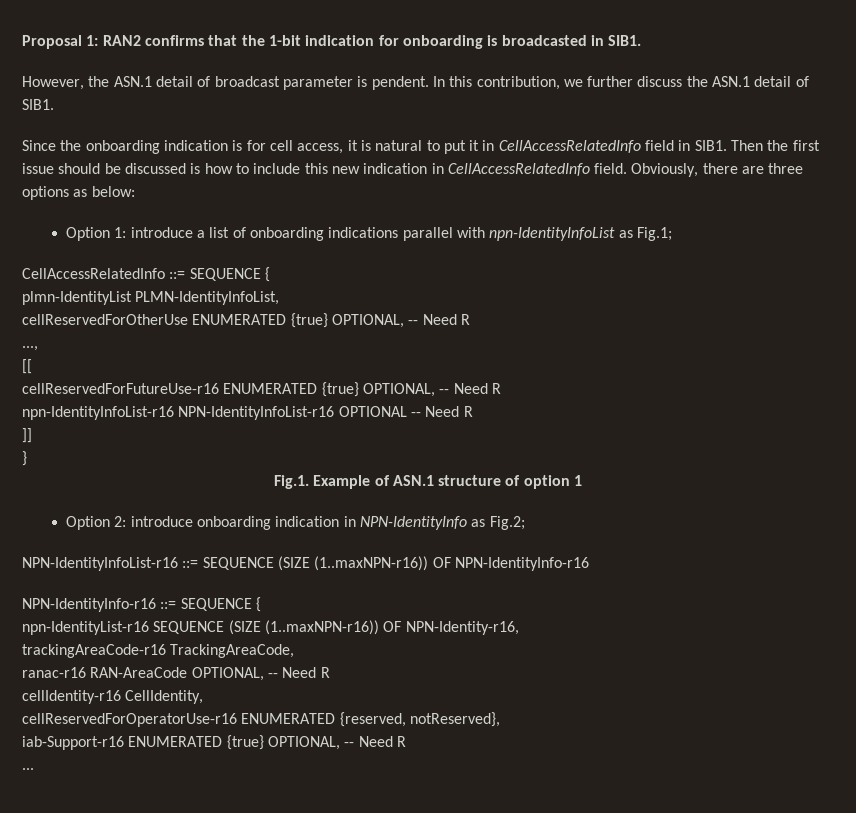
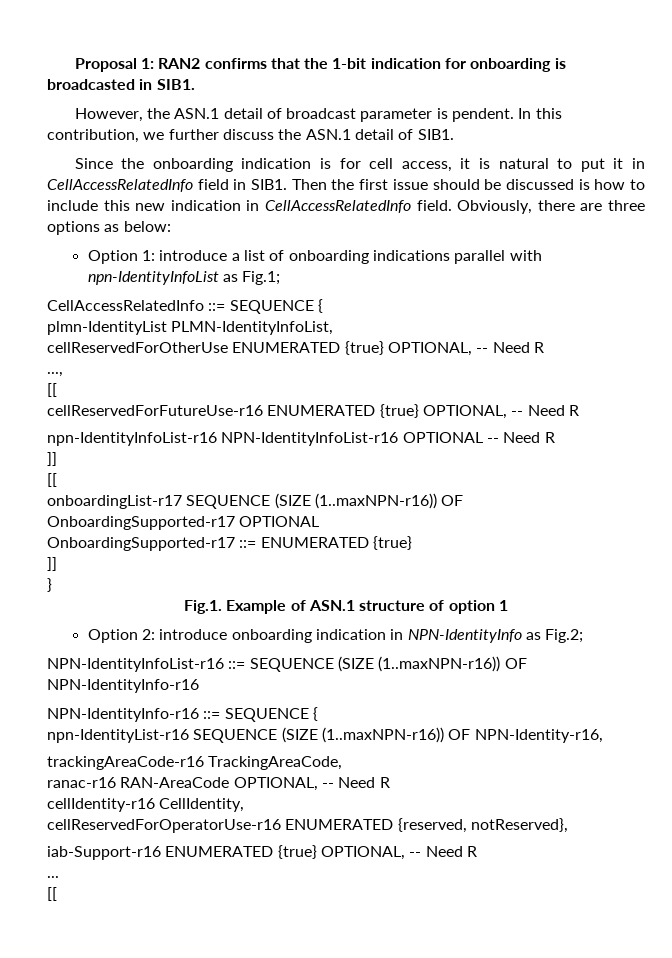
  npn-IdentityInfoList-r16 NPN-IdentityInfoList-r16 OPTIONAL -- Need R
+ ]]
+ [[
+ onboardingList-r17 SEQUENCE (SIZE (1..maxNPN-r16)) OF OnboardingSupported-r17 OPTIONAL
+ OnboardingSupported-r17 ::= ENUMERATED {true}
  ...
+ [[

